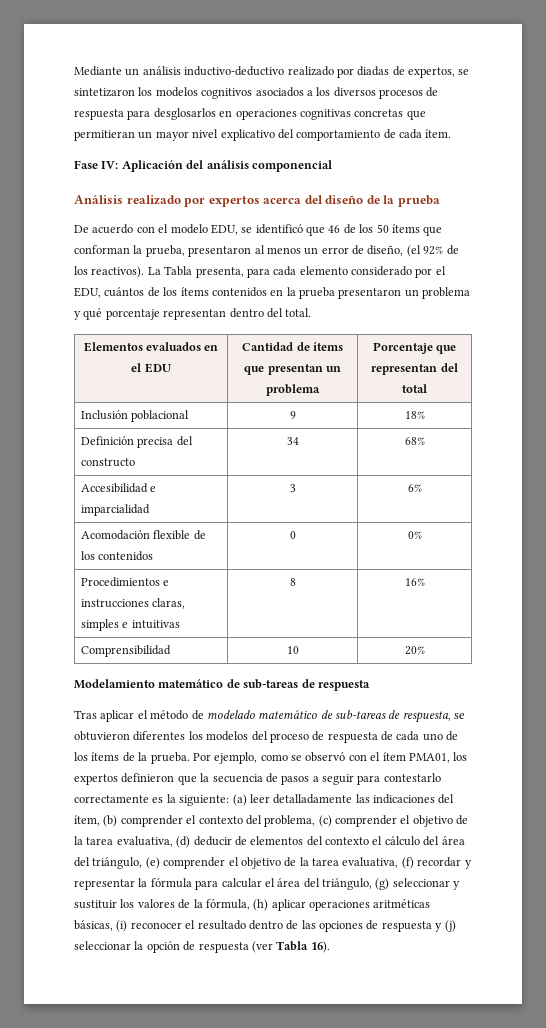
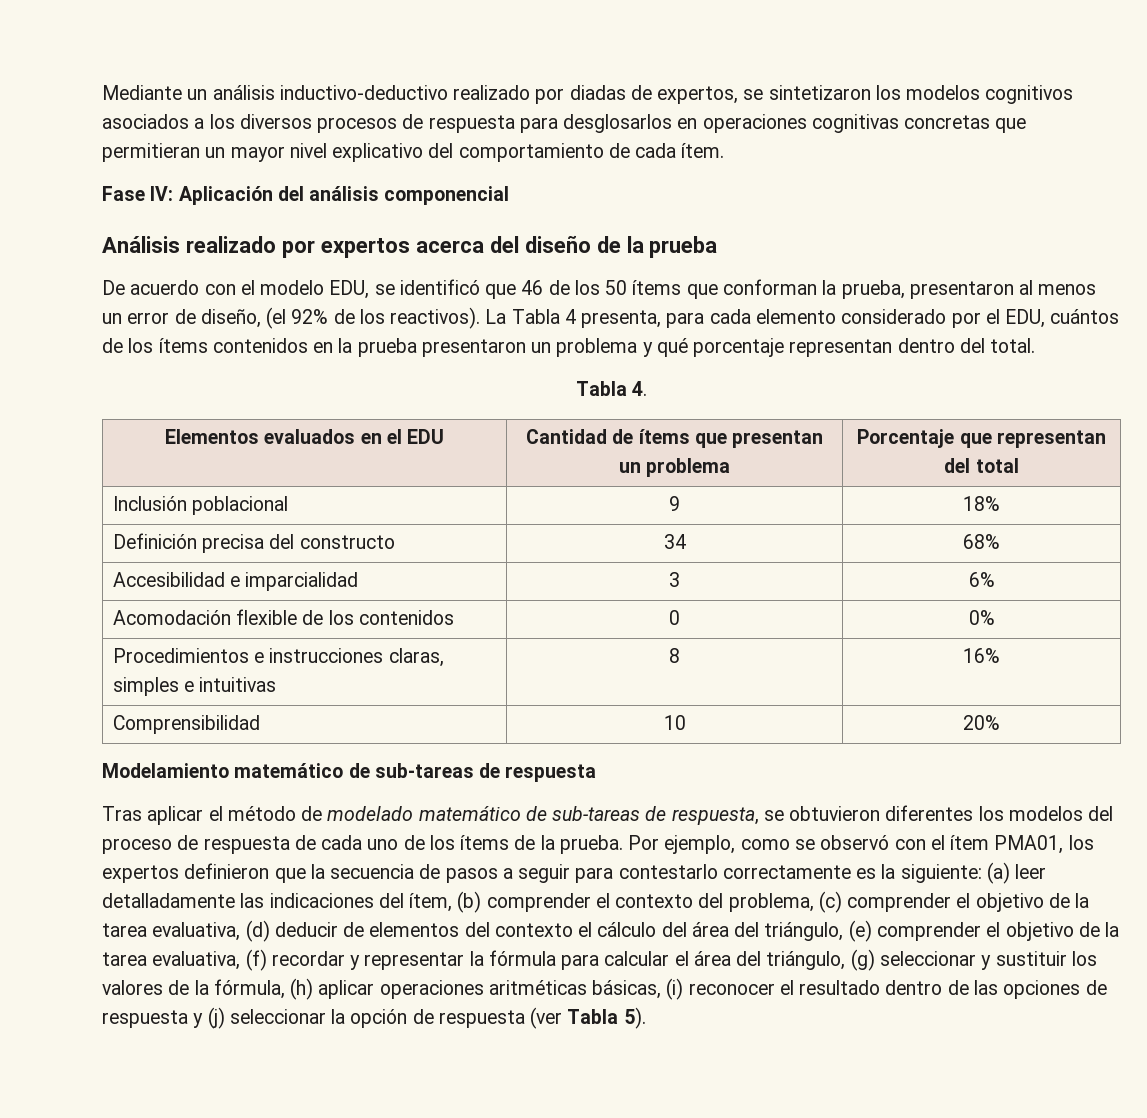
- La Tabla presenta, para cada elemento considerado por el EDU, cuántos de los ítems contenidos en la prueba presentaron un problema y qué porcentaje representan dentro del total.
+ La Tabla 4 presenta, para cada elemento considerado por el EDU, cuántos de los ítems contenidos en la prueba presentaron un problema y qué porcentaje representan dentro del total.
+ Tabla 4.
- (a) leer detalladamente las indicaciones del ítem, (b) comprender el contexto del problema, (c) comprender el objetivo de la tarea evaluativa, (d) deducir de elementos del contexto el cálculo del área del triángulo, (e) comprender el objetivo de la tarea evaluativa, (f) recordar y representar la fórmula para calcular el área del triángulo, (g) seleccionar y sustituir los valores de la fórmula, (h) aplicar operaciones aritméticas básicas, (i) reconocer el resultado dentro de las opciones de respuesta y (j) seleccionar la opción de respuesta (ver Tabla 16).
+ (a) leer detalladamente las indicaciones del ítem, (b) comprender el contexto del problema, (c) comprender el objetivo de la tarea evaluativa, (d) deducir de elementos del contexto el cálculo del área del triángulo, (e) comprender el objetivo de la tarea evaluativa, (f) recordar y representar la fórmula para calcular el área del triángulo, (g) seleccionar y sustituir los valores de la fórmula, (h) aplicar operaciones aritméticas básicas, (i) reconocer el resultado dentro de las opciones de respuesta y (j) seleccionar la opción de respuesta (ver Tabla 5).

